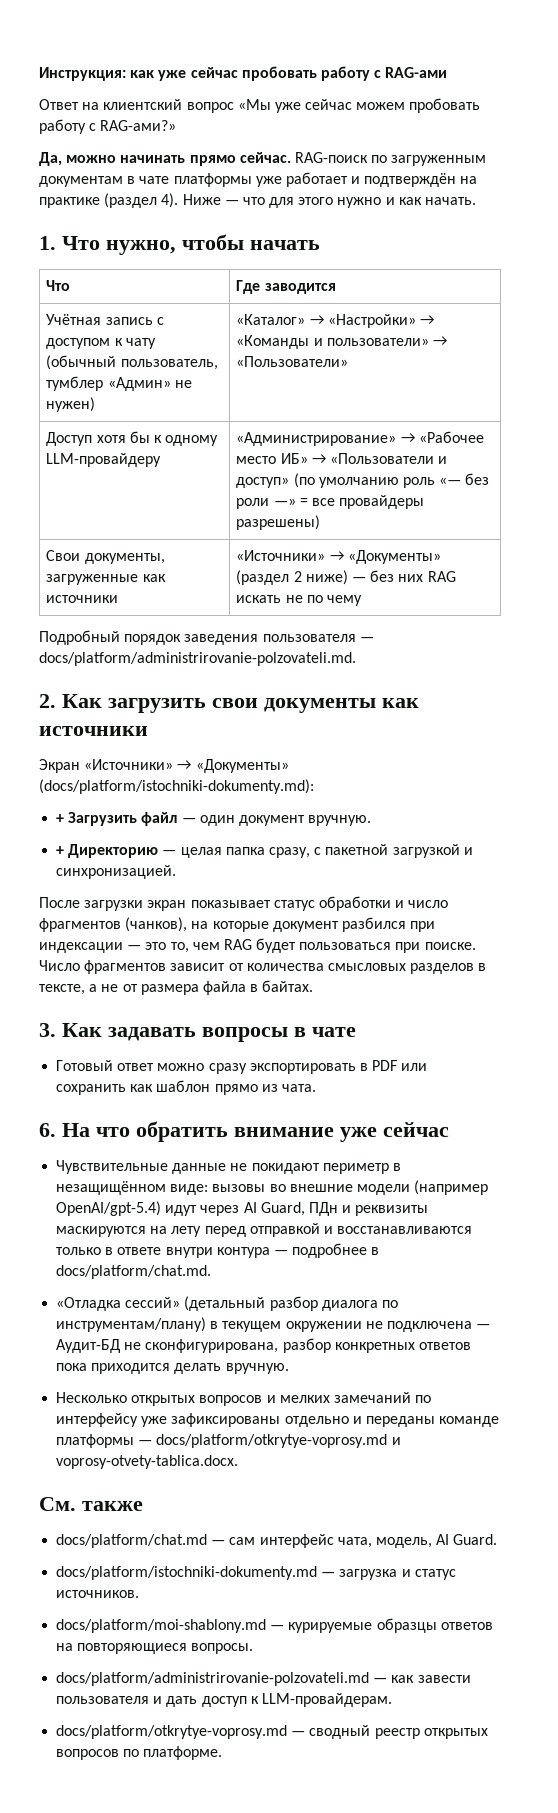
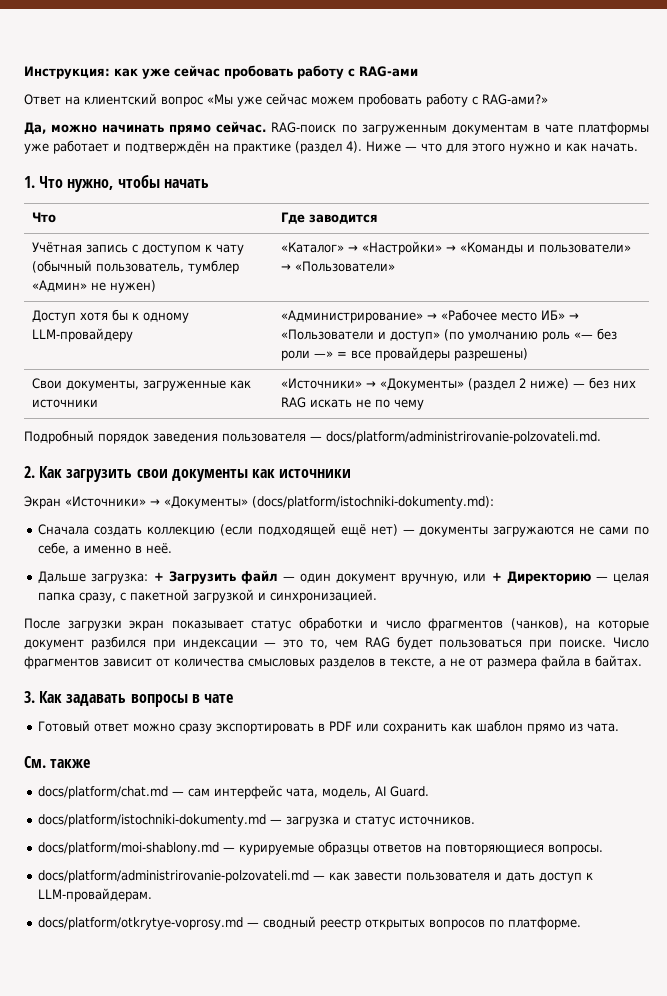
- + Загрузить файл — один документ вручную.
- + Директорию — целая папка сразу, с пакетной загрузкой и синхронизацией.
+ Сначала создать коллекцию (если подходящей ещё нет) — документы загружаются не сами по себе, а именно в неё.
+ Дальше загрузка: + Загрузить файл — один документ вручную, или + Директорию — целая папка сразу, с пакетной загрузкой и синхронизацией.
- 6. На что обратить внимание уже сейчас
- Чувствительные данные не покидают периметр в незащищённом виде: вызовы во внешние модели (например OpenAI/gpt-5.4) идут через AI Guard, ПДн и реквизиты маскируются на лету перед отправкой и восстанавливаются только в ответе внутри контура — подробнее в docs/platform/chat.md.
- «Отладка сессий» (детальный разбор диалога по инструментам/плану) в текущем окружении не подключена — Аудит-БД не сконфигурирована, разбор конкретных ответов пока приходится делать вручную.
- Несколько открытых вопросов и мелких замечаний по интерфейсу уже зафиксированы отдельно и переданы команде платформы — docs/platform/otkrytye-voprosy.md и voprosy-otvety-tablica.docx.

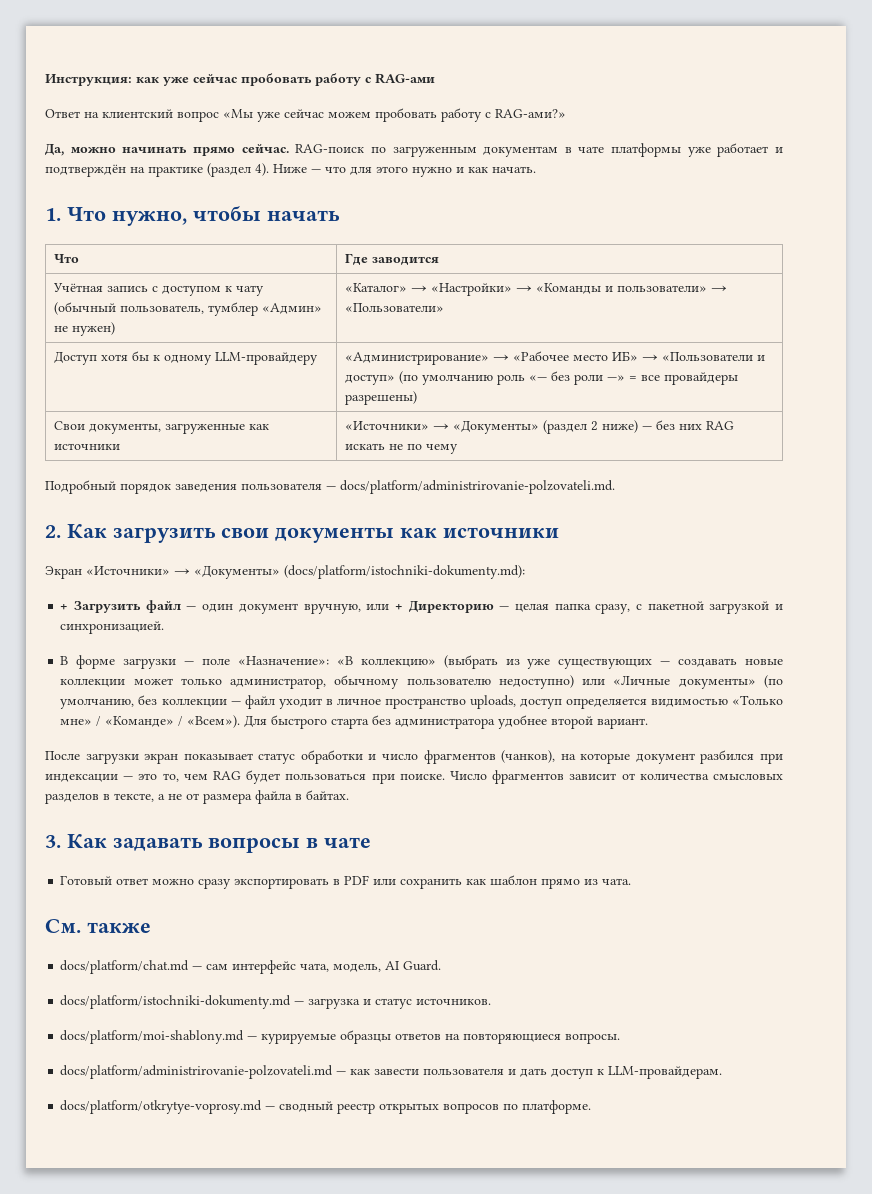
- Сначала создать коллекцию (если подходящей ещё нет) — документы загружаются не сами по себе, а именно в неё.
- Дальше загрузка: + Загрузить файл — один документ вручную, или + Директорию — целая папка сразу, с пакетной загрузкой и синхронизацией.
+ + Загрузить файл — один документ вручную, или + Директорию — целая папка сразу, с пакетной загрузкой и синхронизацией.
+ В форме загрузки — поле «Назначение»: «В коллекцию» (выбрать из уже существующих — создавать новые коллекции может только администратор, обычному пользователю недоступно) или «Личные документы» (по умолчанию, без коллекции — файл уходит в личное пространство uploads, доступ определяется видимостью «Только мне» / «Команде» / «Всем»). Для быстрого старта без администратора удобнее второй вариант.

